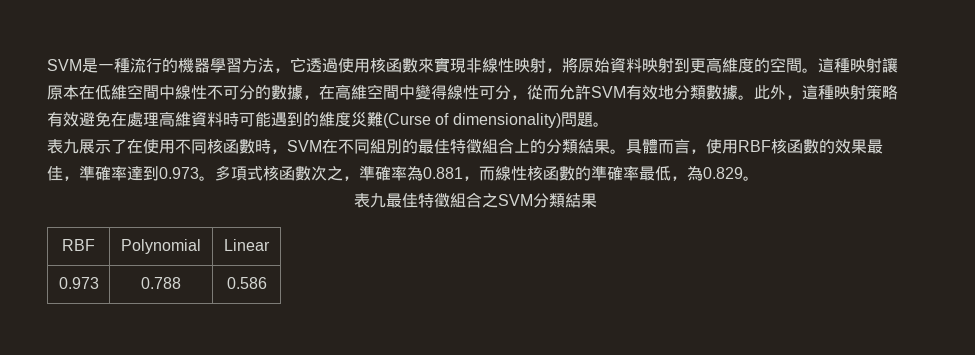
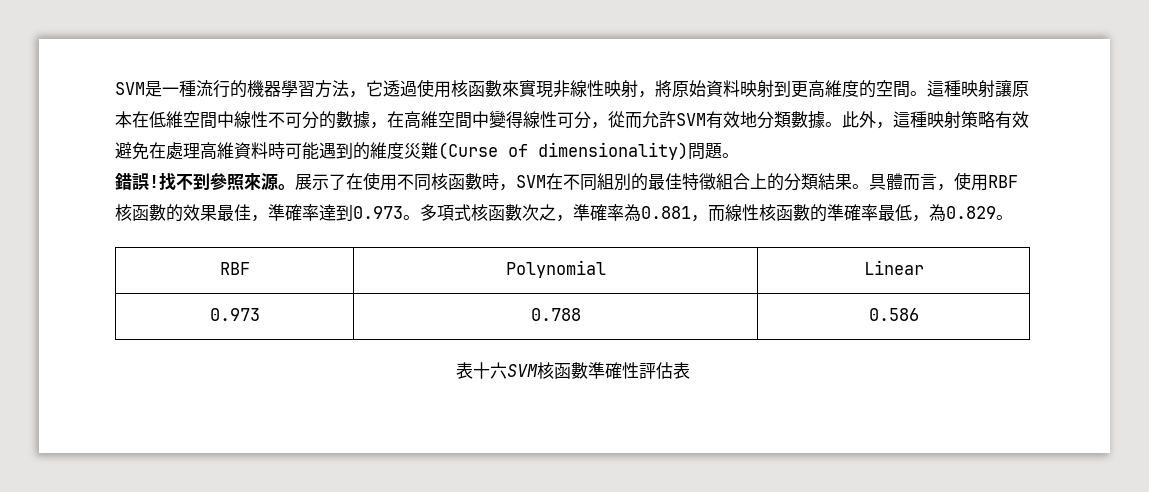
- 表九展示了在使用不同核函數時，SVM在不同組別的最佳特徵組合上的分類結果。
+ 錯誤!找不到參照來源。展示了在使用不同核函數時，SVM在不同組別的最佳特徵組合上的分類結果。
- 表九最佳特徵組合之SVM分類結果
+ 表十六SVM核函數準確性評估表

